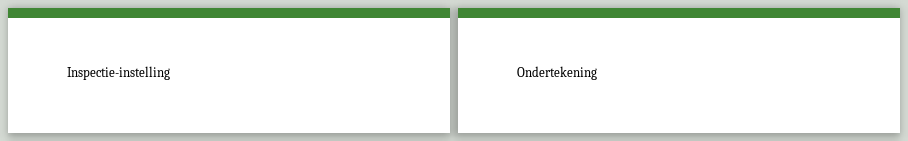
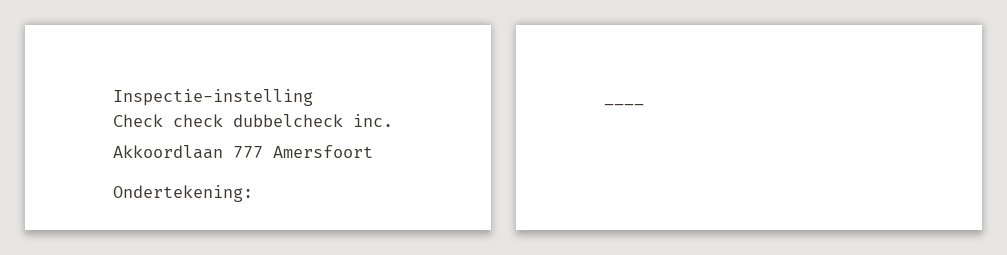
- Ondertekening
+ Check check dubbelcheck inc.
+ Akkoordlaan 777 Amersfoort
+ Ondertekening:
+ ____

